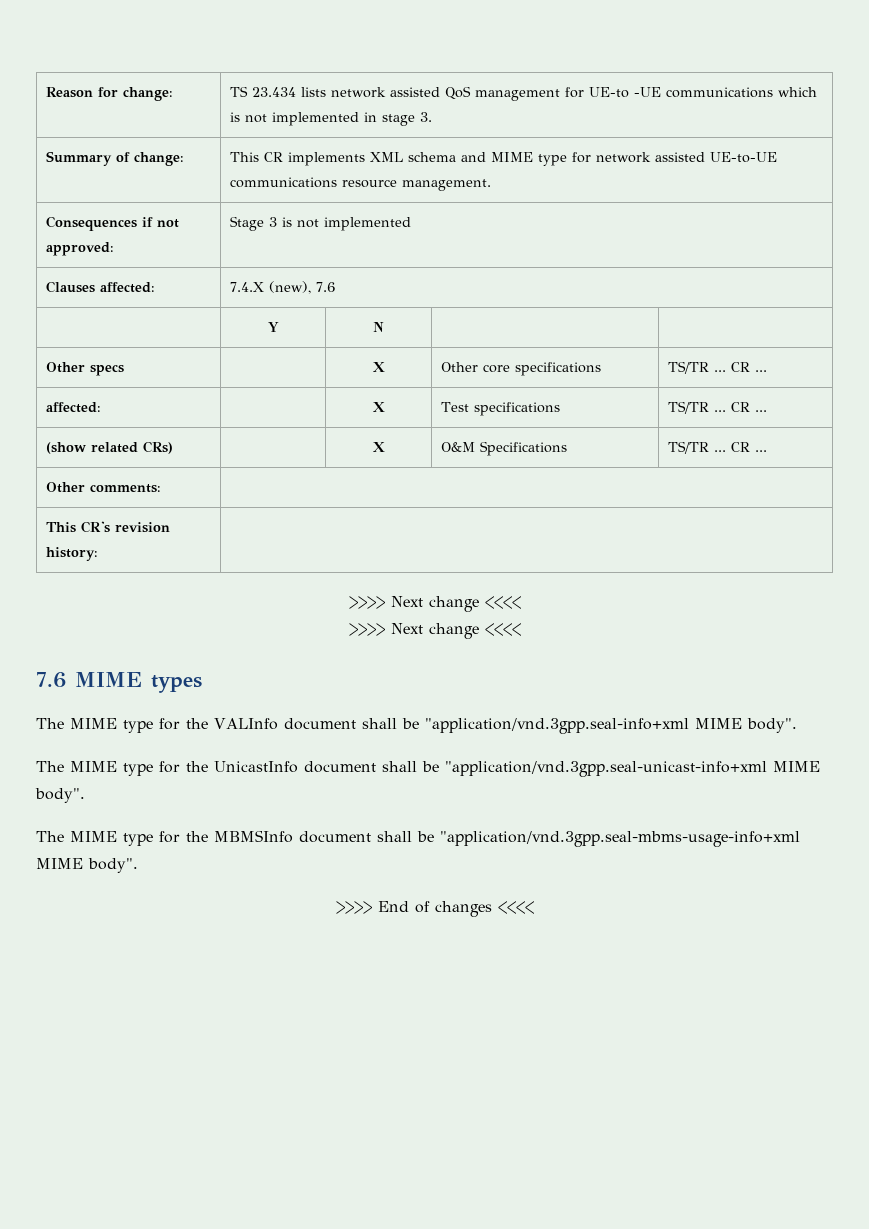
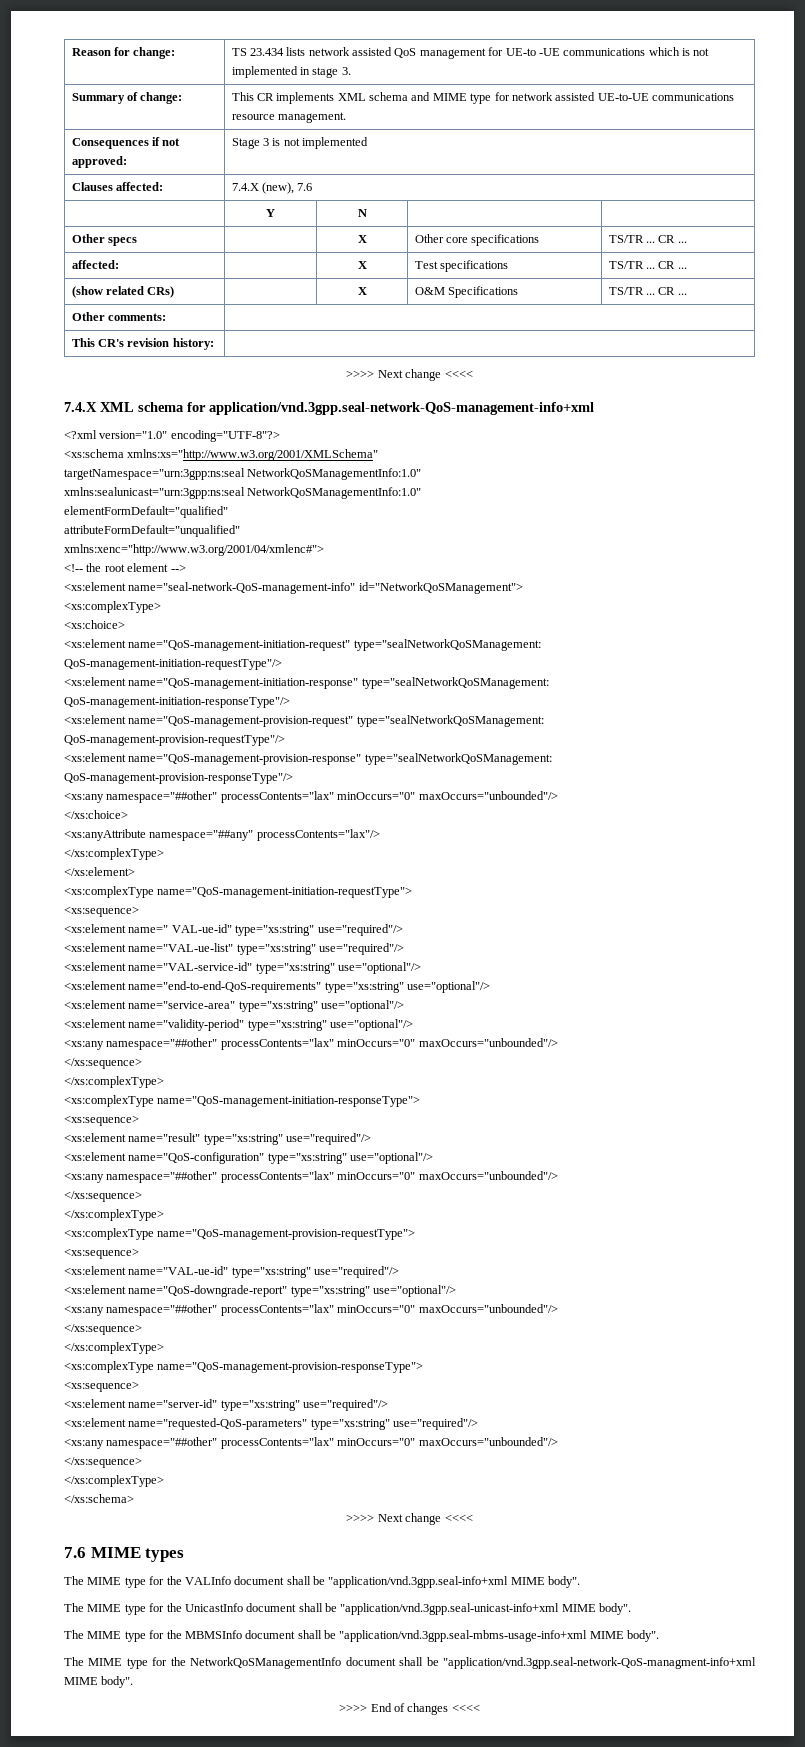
+ 7.4.X XML schema for application/vnd.3gpp.seal-network-QoS-management-info+xml
+ <?xml version="1.0" encoding="UTF-8"?>
+ <xs:schema xmlns:xs="http://www.w3.org/2001/XMLSchema"
+ targetNamespace="urn:3gpp:ns:seal NetworkQoSManagementInfo:1.0"
+ xmlns:sealunicast="urn:3gpp:ns:seal NetworkQoSManagementInfo:1.0"
+ elementFormDefault="qualified"
+ attributeFormDefault="unqualified"
+ xmlns:xenc="http://www.w3.org/2001/04/xmlenc#">
+ <!-- the root element -->
+ <xs:element name="seal-network-QoS-management-info" id="NetworkQoSManagement">
+ <xs:complexType>
+ <xs:choice>
+ <xs:element name="QoS-management-initiation-request" type="sealNetworkQoSManagement: QoS-management-initiation-requestType"/>
+ <xs:element name="QoS-management-initiation-response" type="sealNetworkQoSManagement: QoS-management-initiation-responseType"/>
+ <xs:element name="QoS-management-provision-request" type="sealNetworkQoSManagement: QoS-management-provision-requestType"/>
+ <xs:element name="QoS-management-provision-response" type="sealNetworkQoSManagement: QoS-management-provision-responseType"/>
+ <xs:any namespace="##other" processContents="lax" minOccurs="0" maxOccurs="unbounded"/>
+ </xs:choice>
+ <xs:anyAttribute namespace="##any" processContents="lax"/>
+ </xs:complexType>
+ </xs:element>
+ <xs:complexType name="QoS-management-initiation-requestType">
+ <xs:sequence>
+ <xs:element name=" VAL-ue-id" type="xs:string" use="required"/>
+ <xs:element name="VAL-ue-list" type="xs:string" use="required"/>
+ <xs:element name="VAL-service-id" type="xs:string" use="optional"/>
+ <xs:element name="end-to-end-QoS-requirements" type="xs:string" use="optional"/>
+ <xs:element name="service-area" type="xs:string" use="optional"/>
+ <xs:element name="validity-period" type="xs:string" use="optional"/>
+ <xs:any namespace="##other" processContents="lax" minOccurs="0" maxOccurs="unbounded"/>
+ </xs:sequence>
+ </xs:complexType>
+ <xs:complexType name="QoS-management-initiation-responseType">
+ <xs:sequence>
+ <xs:element name="result" type="xs:string" use="required"/>
+ <xs:element name="QoS-configuration" type="xs:string" use="optional"/>
+ <xs:any namespace="##other" processContents="lax" minOccurs="0" maxOccurs="unbounded"/>
+ </xs:sequence>
+ </xs:complexType>
+ <xs:complexType name="QoS-management-provision-requestType">
+ <xs:sequence>
+ <xs:element name="VAL-ue-id" type="xs:string" use="required"/>
+ <xs:element name="QoS-downgrade-report" type="xs:string" use="optional"/>
+ <xs:any namespace="##other" processContents="lax" minOccurs="0" maxOccurs="unbounded"/>
+ </xs:sequence>
+ </xs:complexType>
+ <xs:complexType name="QoS-management-provision-responseType">
+ <xs:sequence>
+ <xs:element name="server-id" type="xs:string" use="required"/>
+ <xs:element name="requested-QoS-parameters" type="xs:string" use="required"/>
+ <xs:any namespace="##other" processContents="lax" minOccurs="0" maxOccurs="unbounded"/>
+ </xs:sequence>
+ </xs:complexType>
+ </xs:schema>
+ The MIME type for the NetworkQoSManagementInfo document shall be "application/vnd.3gpp.seal-network-QoS-managment-info+xml MIME body".

